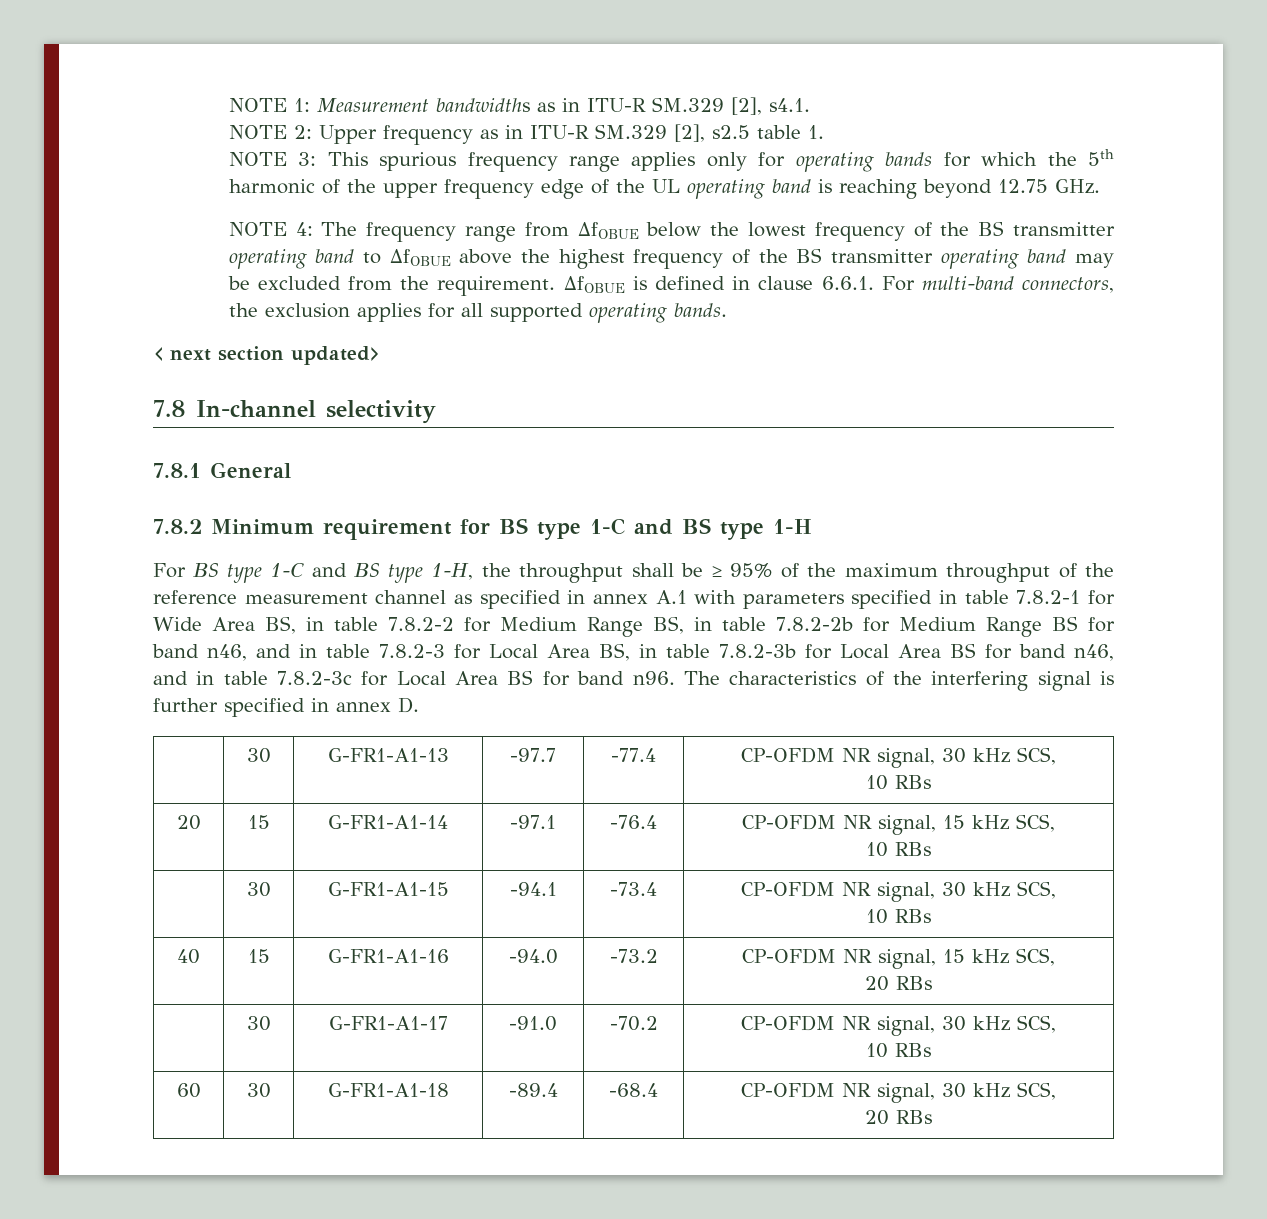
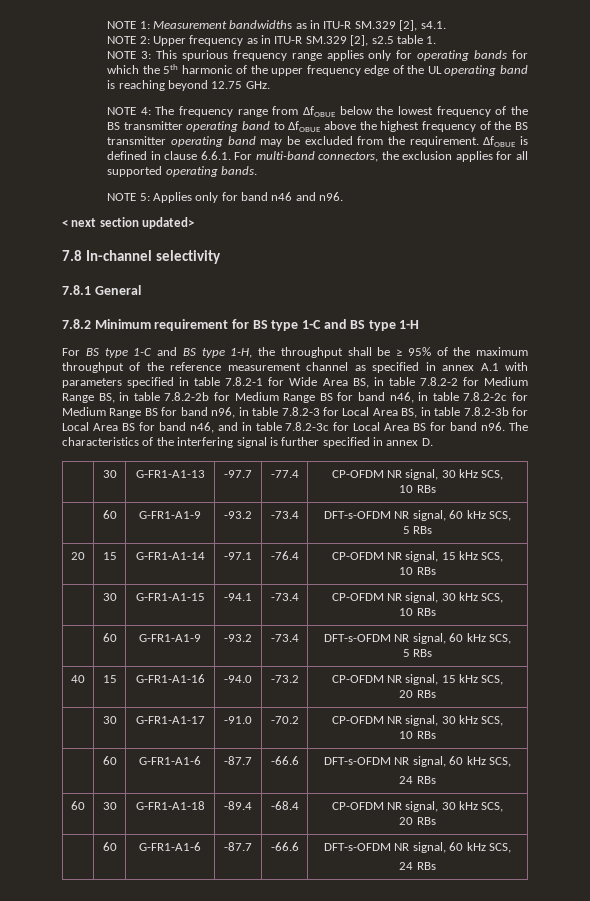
+ NOTE 5: Applies only for band n46 and n96.
- For BS type 1-C and BS type 1-H, the throughput shall be ≥ 95% of the maximum throughput of the reference measurement channel as specified in annex A.1 with parameters specified in table 7.8.2-1 for Wide Area BS, in table 7.8.2-2 for Medium Range BS, in table 7.8.2-2b for Medium Range BS for band n46, and in table 7.8.2-3 for Local Area BS, in table 7.8.2-3b for Local Area BS for band n46, and in table 7.8.2-3c for Local Area BS for band n96.
+ For BS type 1-C and BS type 1-H, the throughput shall be ≥ 95% of the maximum throughput of the reference measurement channel as specified in annex A.1 with parameters specified in table 7.8.2-1 for Wide Area BS, in table 7.8.2-2 for Medium Range BS, in table 7.8.2-2b for Medium Range BS for band n46, in table 7.8.2-2c for Medium Range BS for band n96, in table 7.8.2-3 for Local Area BS, in table 7.8.2-3b for Local Area BS for band n46, and in table 7.8.2-3c for Local Area BS for band n96.
  | 30 | G-FR1-A1-13 | -97.7 | -77.4 | CP-OFDM NR signal, 30 kHz SCS,
  10 RBs
+ | 60 | G-FR1-A1-9 | -93.2 | -73.4 | DFT-s-OFDM NR signal, 60 kHz SCS,
+ 5 RBs
  | 30 | G-FR1-A1-15 | -94.1 | -73.4 | CP-OFDM NR signal, 30 kHz SCS,
  10 RBs
+ | 60 | G-FR1-A1-9 | -93.2 | -73.4 | DFT-s-OFDM NR signal, 60 kHz SCS,
+ 5 RBs
  | 30 | G-FR1-A1-17 | -91.0 | -70.2 | CP-OFDM NR signal, 30 kHz SCS,
  10 RBs
+ | 60 | G-FR1-A1-6 | -87.7 | -66.6 | DFT-s-OFDM NR signal, 60 kHz SCS,
+ 24 RBs
  60 | 30 | G-FR1-A1-18 | -89.4 | -68.4 | CP-OFDM NR signal, 30 kHz SCS,
  20 RBs
+ | 60 | G-FR1-A1-6 | -87.7 | -66.6 | DFT-s-OFDM NR signal, 60 kHz SCS,
+ 24 RBs

